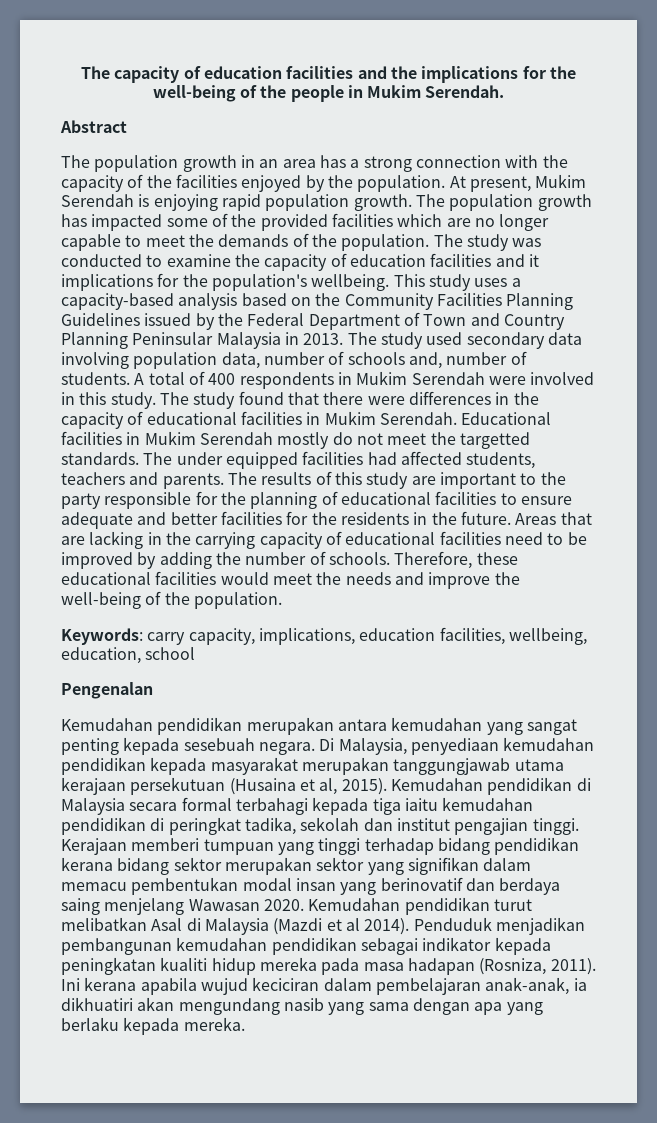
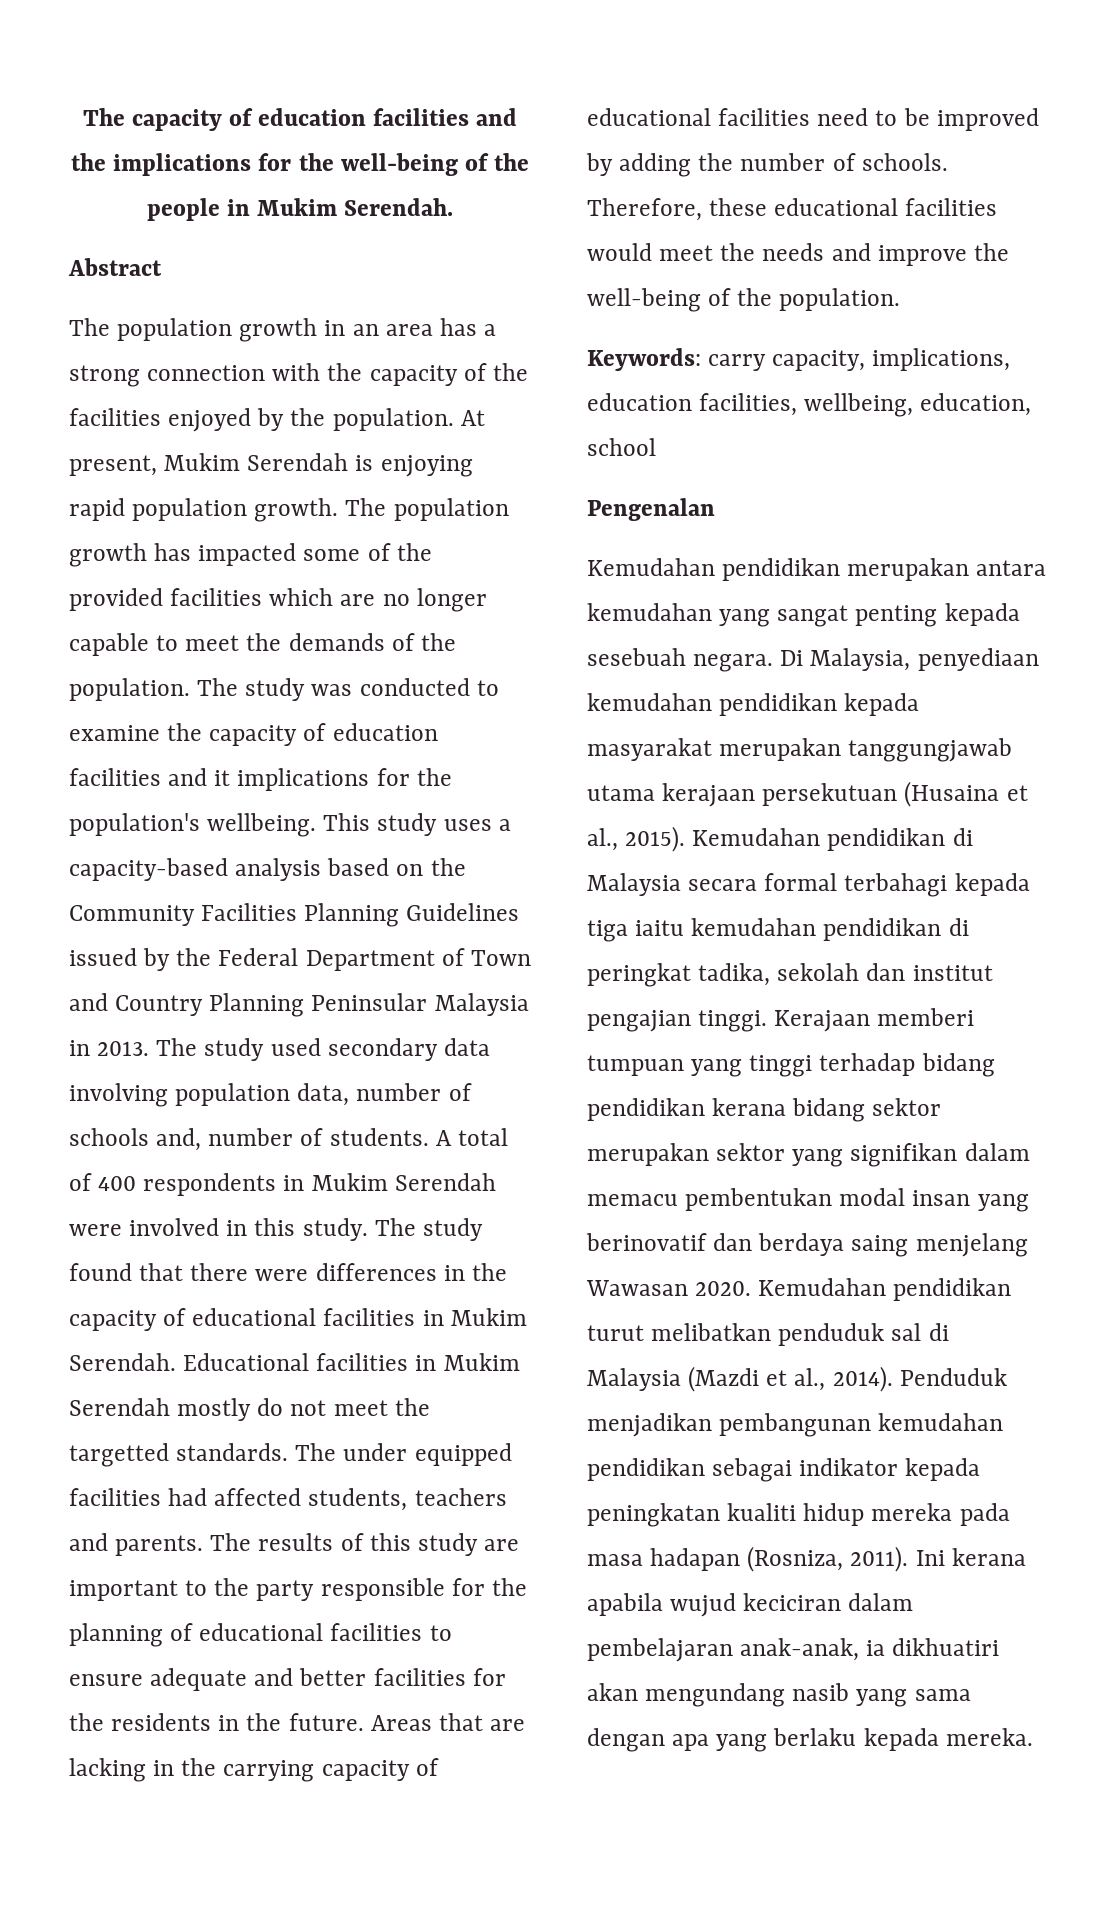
- Di Malaysia, penyediaan kemudahan pendidikan kepada masyarakat merupakan tanggungjawab utama kerajaan persekutuan (Husaina et al, 2015).
+ Di Malaysia, penyediaan kemudahan pendidikan kepada masyarakat merupakan tanggungjawab utama kerajaan persekutuan (Husaina et al., 2015).
- Kemudahan pendidikan turut melibatkan Asal di Malaysia (Mazdi et al 2014).
+ Kemudahan pendidikan turut melibatkan penduduk sal di Malaysia (Mazdi et al., 2014).

